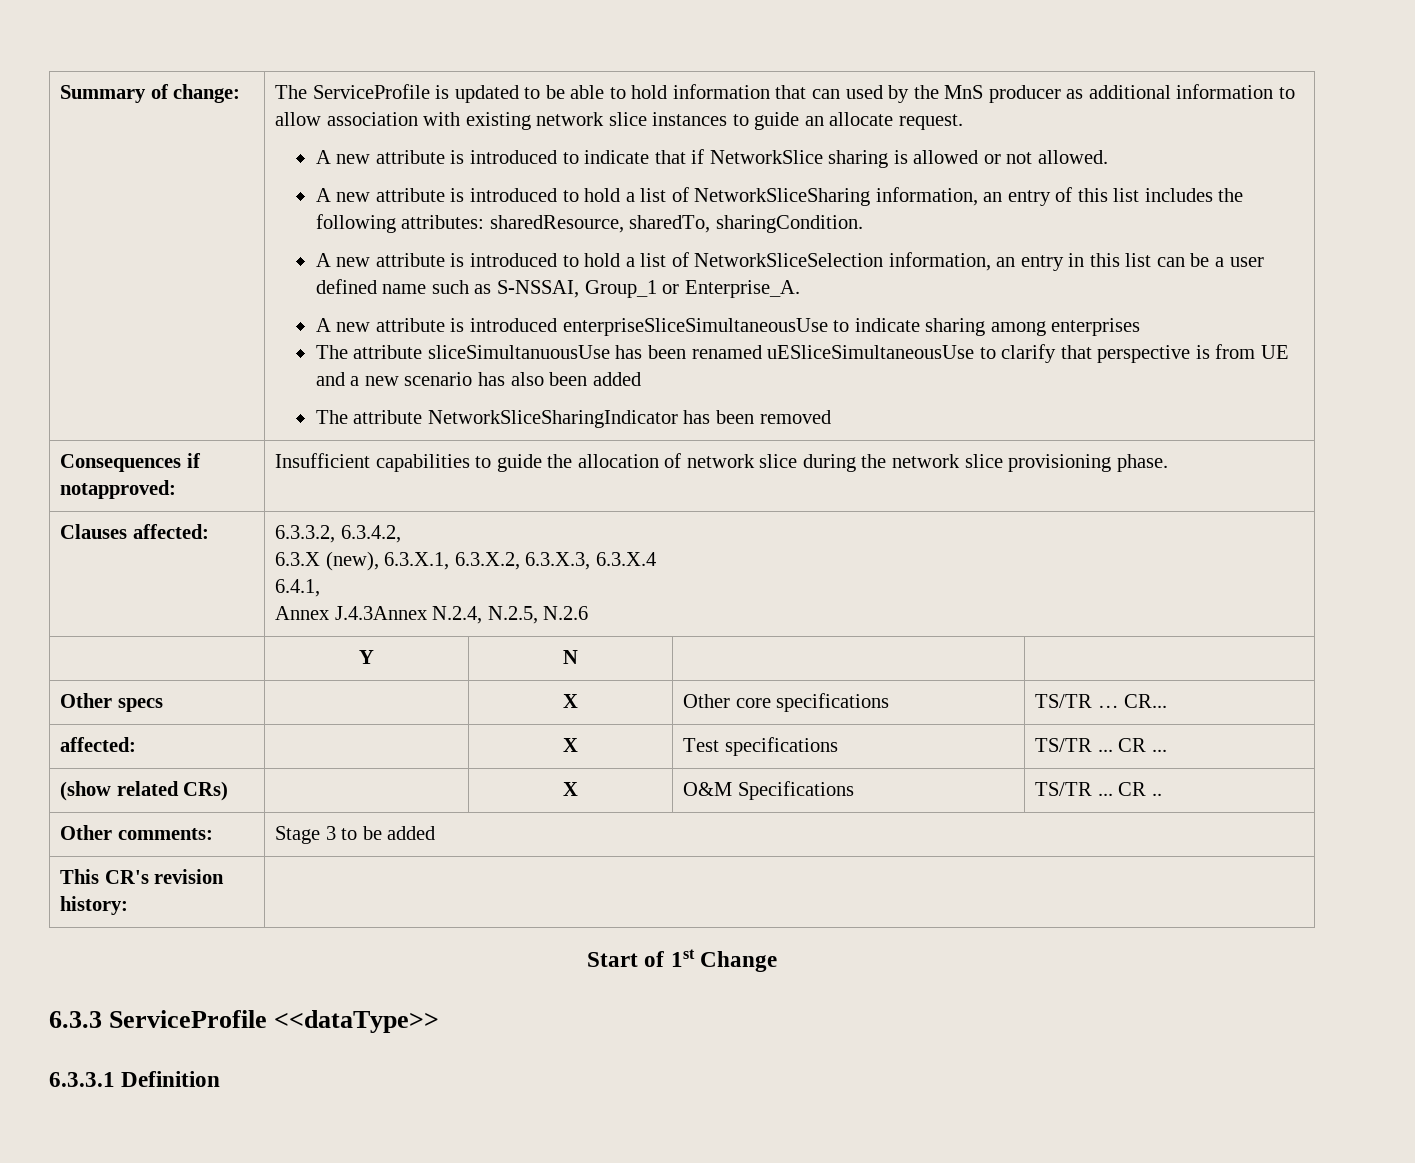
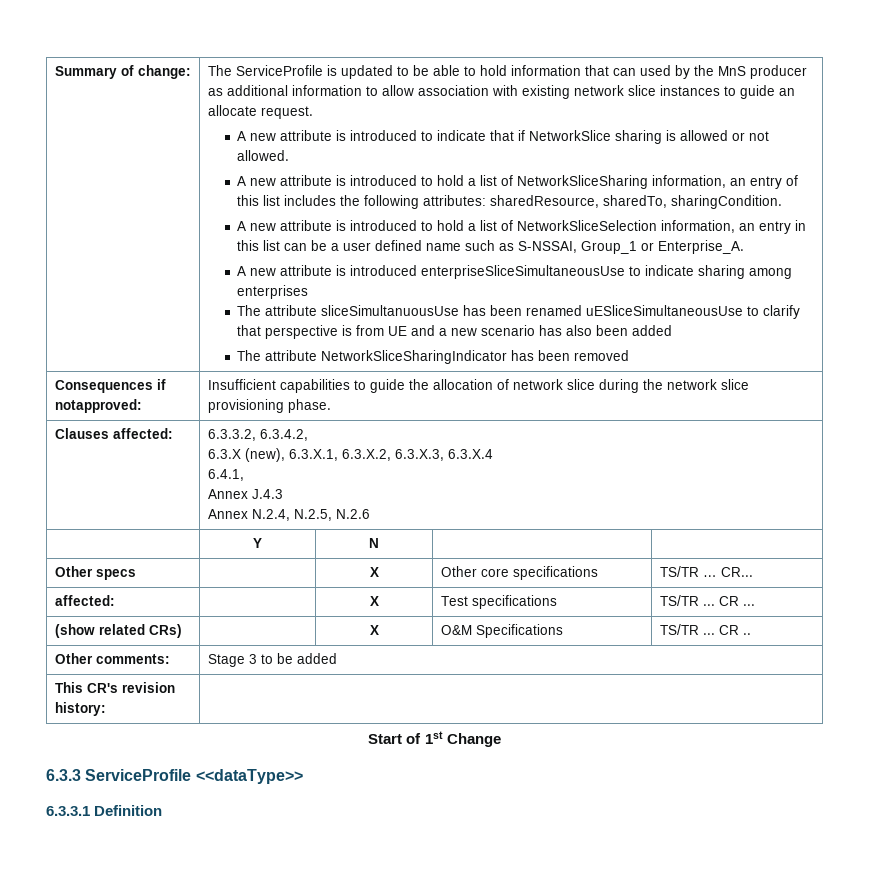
  Clauses affected: | 6.3.3.2, 6.3.4.2,
  6.3.X (new), 6.3.X.1, 6.3.X.2, 6.3.X.3, 6.3.X.4
  6.4.1,
- Annex J.4.3Annex N.2.4, N.2.5, N.2.6
+ Annex J.4.3
+ Annex N.2.4, N.2.5, N.2.6

